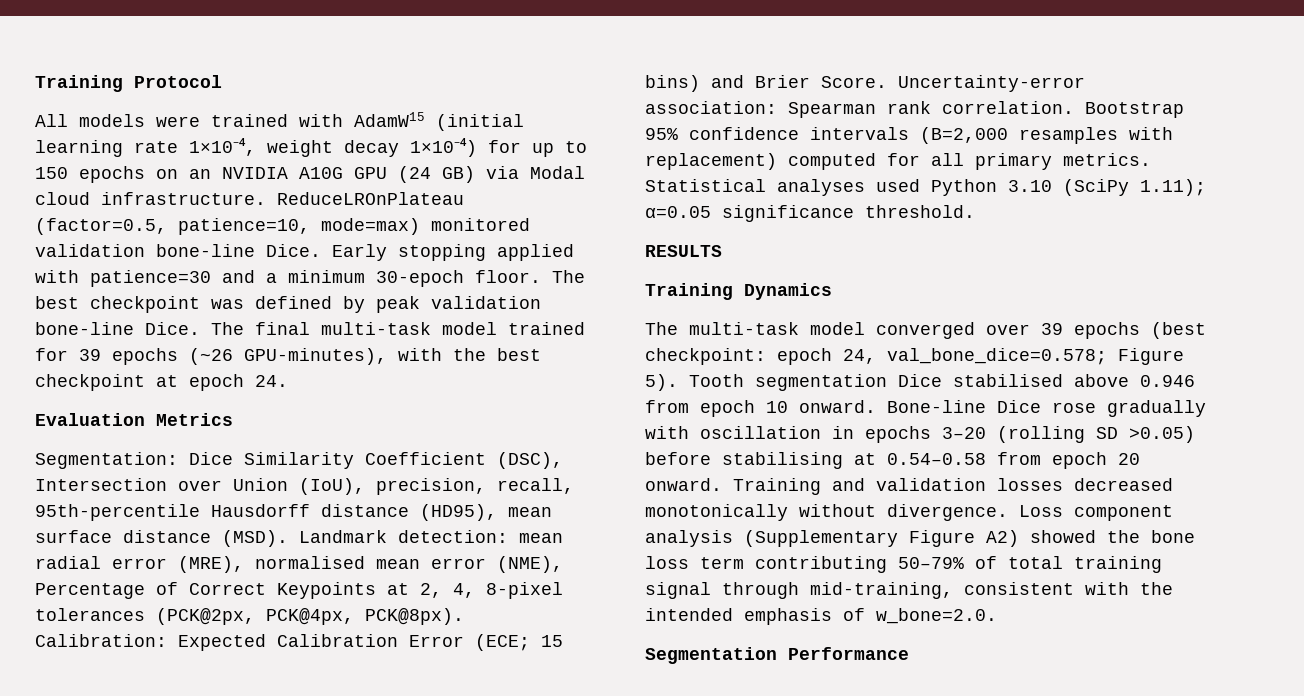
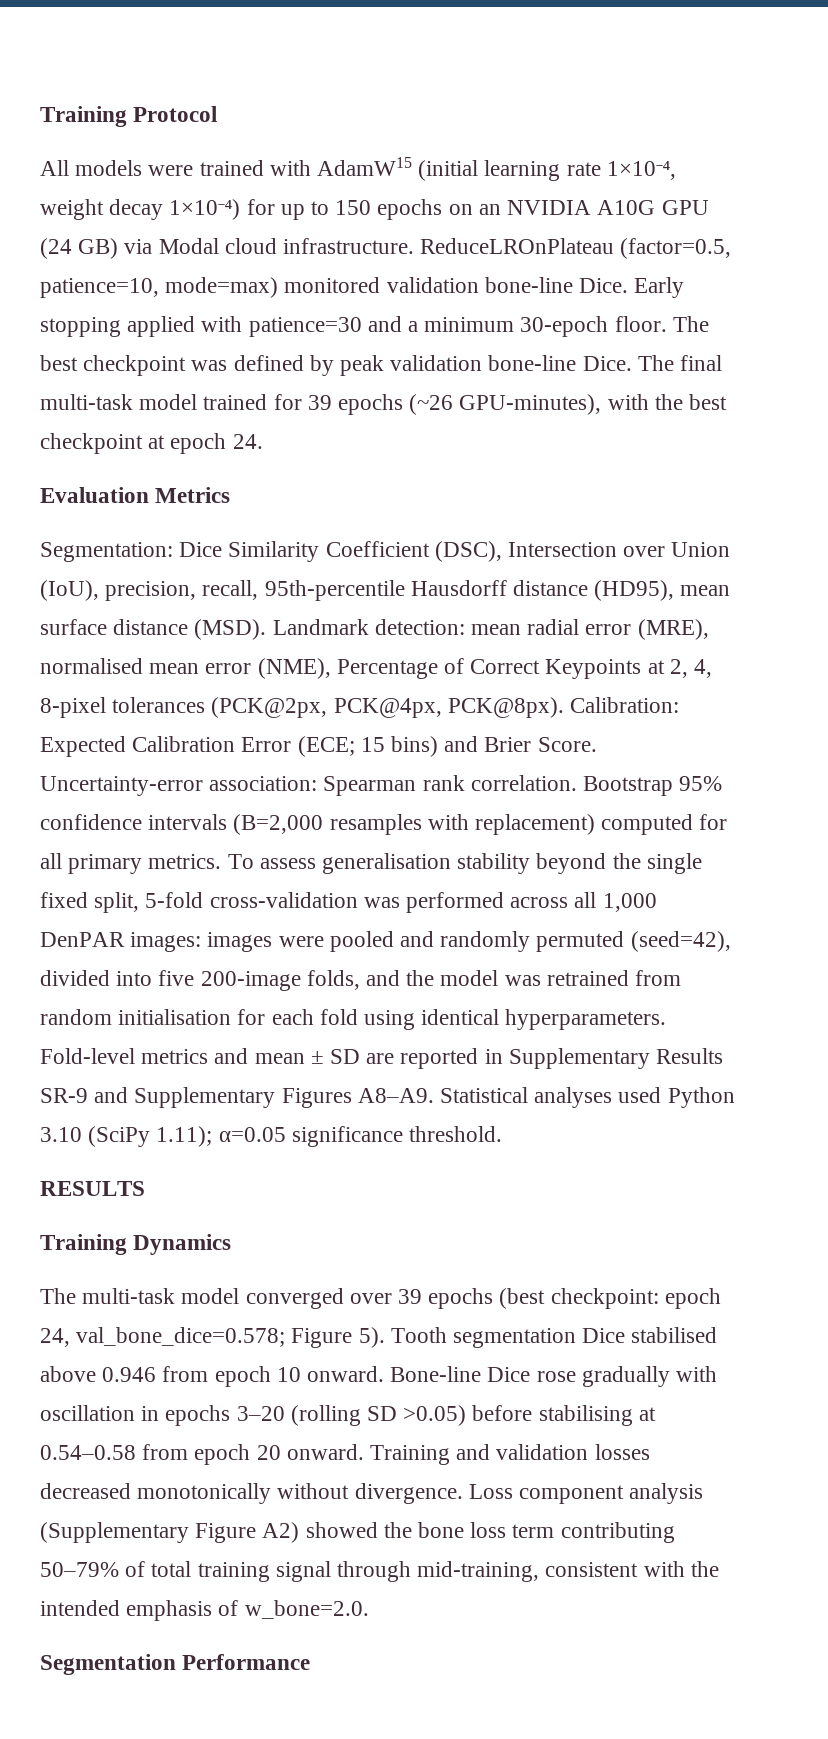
+ To assess generalisation stability beyond the single fixed split, 5-fold cross-validation was performed across all 1,000 DenPAR images: images were pooled and randomly permuted (seed=42), divided into five 200-image folds, and the model was retrained from random initialisation for each fold using identical hyperparameters. Fold-level metrics and mean ± SD are reported in Supplementary Results SR-9 and Supplementary Figures A8–A9.

